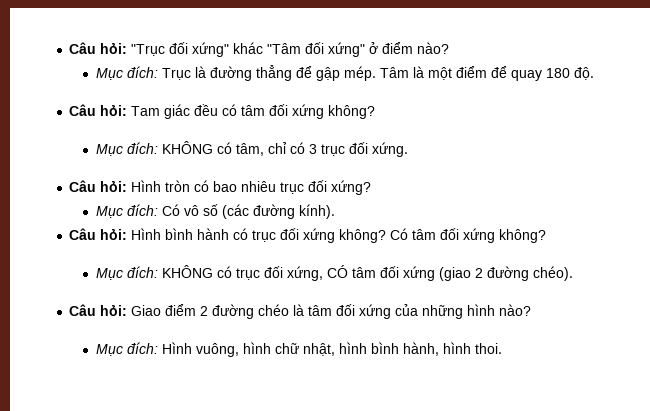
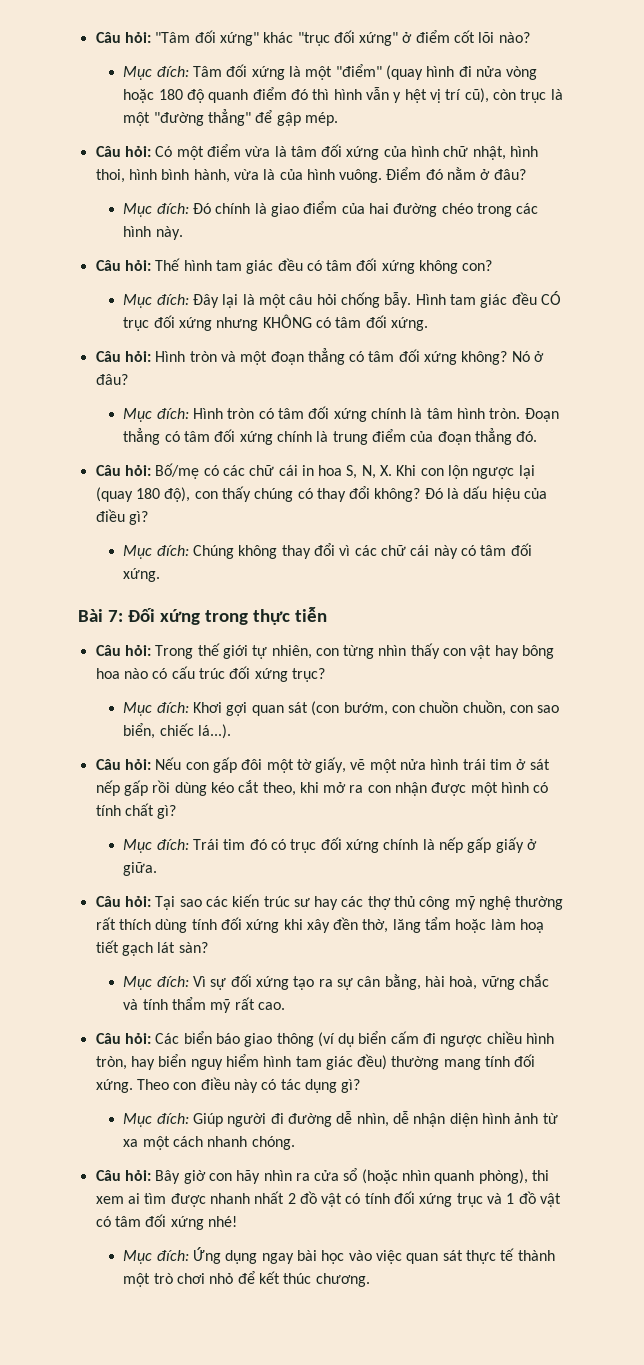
- Câu hỏi: "Trục đối xứng" khác "Tâm đối xứng" ở điểm nào?
- Mục đích: Trục là đường thẳng để gập mép. Tâm là một điểm để quay 180 độ.
- Câu hỏi: Tam giác đều có tâm đối xứng không?
- Mục đích: KHÔNG có tâm, chỉ có 3 trục đối xứng.
+ Câu hỏi: "Tâm đối xứng" khác "trục đối xứng" ở điểm cốt lõi nào?
+ Mục đích: Tâm đối xứng là một "điểm" (quay hình đi nửa vòng hoặc 180 độ quanh điểm đó thì hình vẫn y hệt vị trí cũ), còn trục là một "đường thẳng" để gập mép.
+ Câu hỏi: Có một điểm vừa là tâm đối xứng của hình chữ nhật, hình thoi, hình bình hành, vừa là của hình vuông. Điểm đó nằm ở đâu?
+ Mục đích: Đó chính là giao điểm của hai đường chéo trong các hình này.
+ Câu hỏi: Thế hình tam giác đều có tâm đối xứng không con?
+ Mục đích: Đây lại là một câu hỏi chống bẫy. Hình tam giác đều CÓ trục đối xứng nhưng KHÔNG có tâm đối xứng.
- Câu hỏi: Hình tròn có bao nhiêu trục đối xứng?
- Mục đích: Có vô số (các đường kính).
- Câu hỏi: Hình bình hành có trục đối xứng không? Có tâm đối xứng không?
- Mục đích: KHÔNG có trục đối xứng, CÓ tâm đối xứng (giao 2 đường chéo).
- Câu hỏi: Giao điểm 2 đường chéo là tâm đối xứng của những hình nào?
- Mục đích: Hình vuông, hình chữ nhật, hình bình hành, hình thoi.
+ Câu hỏi: Hình tròn và một đoạn thẳng có tâm đối xứng không? Nó ở đâu?
+ Mục đích: Hình tròn có tâm đối xứng chính là tâm hình tròn. Đoạn thẳng có tâm đối xứng chính là trung điểm của đoạn thẳng đó.
+ Câu hỏi: Bố/mẹ có các chữ cái in hoa S, N, X. Khi con lộn ngược lại (quay 180 độ), con thấy chúng có thay đổi không? Đó là dấu hiệu của điều gì?
+ Mục đích: Chúng không thay đổi vì các chữ cái này có tâm đối xứng.
+ Bài 7: Đối xứng trong thực tiễn
+ Câu hỏi: Trong thế giới tự nhiên, con từng nhìn thấy con vật hay bông hoa nào có cấu trúc đối xứng trục?
+ Mục đích: Khơi gợi quan sát (con bướm, con chuồn chuồn, con sao biển, chiếc lá...).
+ Câu hỏi: Nếu con gấp đôi một tờ giấy, vẽ một nửa hình trái tim ở sát nếp gấp rồi dùng kéo cắt theo, khi mở ra con nhận được một hình có tính chất gì?
+ Mục đích: Trái tim đó có trục đối xứng chính là nếp gấp giấy ở giữa.
+ Câu hỏi: Tại sao các kiến trúc sư hay các thợ thủ công mỹ nghệ thường rất thích dùng tính đối xứng khi xây đền thờ, lăng tẩm hoặc làm hoạ tiết gạch lát sàn?
+ Mục đích: Vì sự đối xứng tạo ra sự cân bằng, hài hoà, vững chắc và tính thẩm mỹ rất cao.
+ Câu hỏi: Các biển báo giao thông (ví dụ biển cấm đi ngược chiều hình tròn, hay biển nguy hiểm hình tam giác đều) thường mang tính đối xứng. Theo con điều này có tác dụng gì?
+ Mục đích: Giúp người đi đường dễ nhìn, dễ nhận diện hình ảnh từ xa một cách nhanh chóng.
+ Câu hỏi: Bây giờ con hãy nhìn ra cửa sổ (hoặc nhìn quanh phòng), thi xem ai tìm được nhanh nhất 2 đồ vật có tính đối xứng trục và 1 đồ vật có tâm đối xứng nhé!
+ Mục đích: Ứng dụng ngay bài học vào việc quan sát thực tế thành một trò chơi nhỏ để kết thúc chương.

